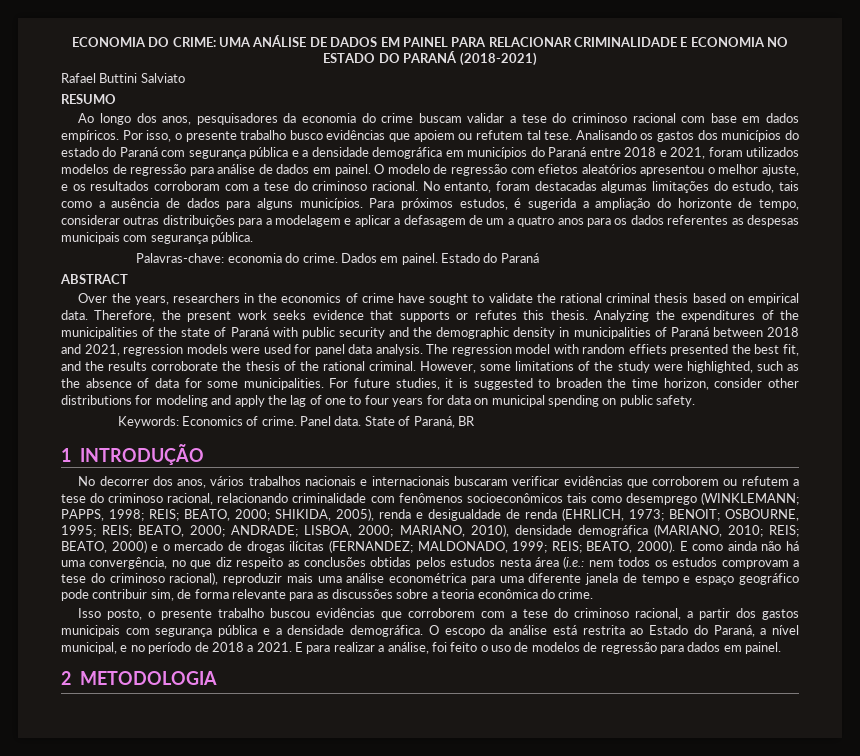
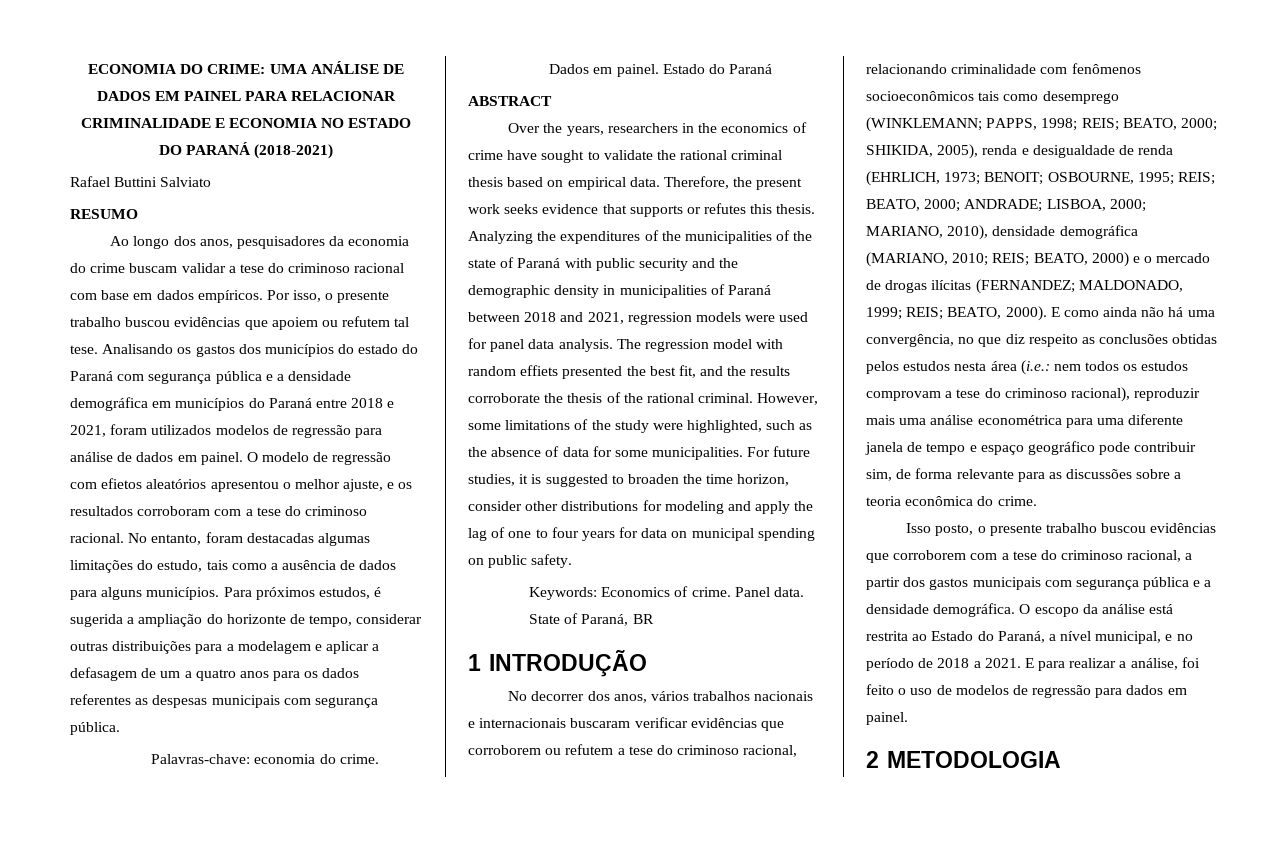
- Por isso, o presente trabalho busco evidências que apoiem ou refutem tal tese.
+ Por isso, o presente trabalho buscou evidências que apoiem ou refutem tal tese.

